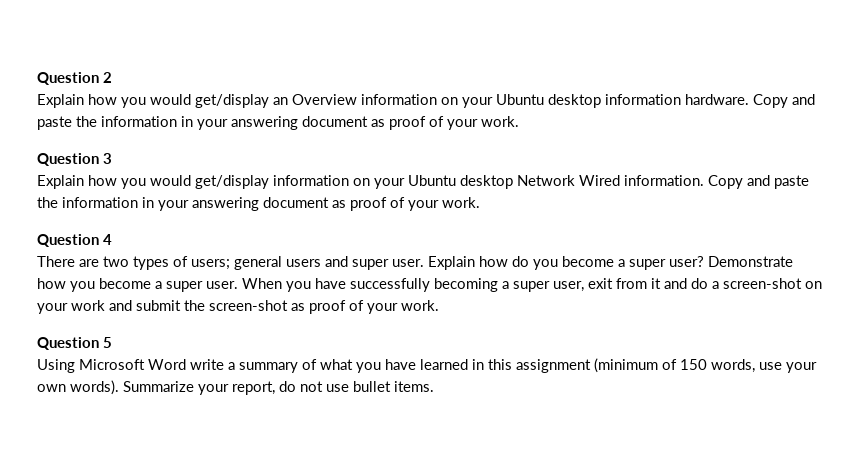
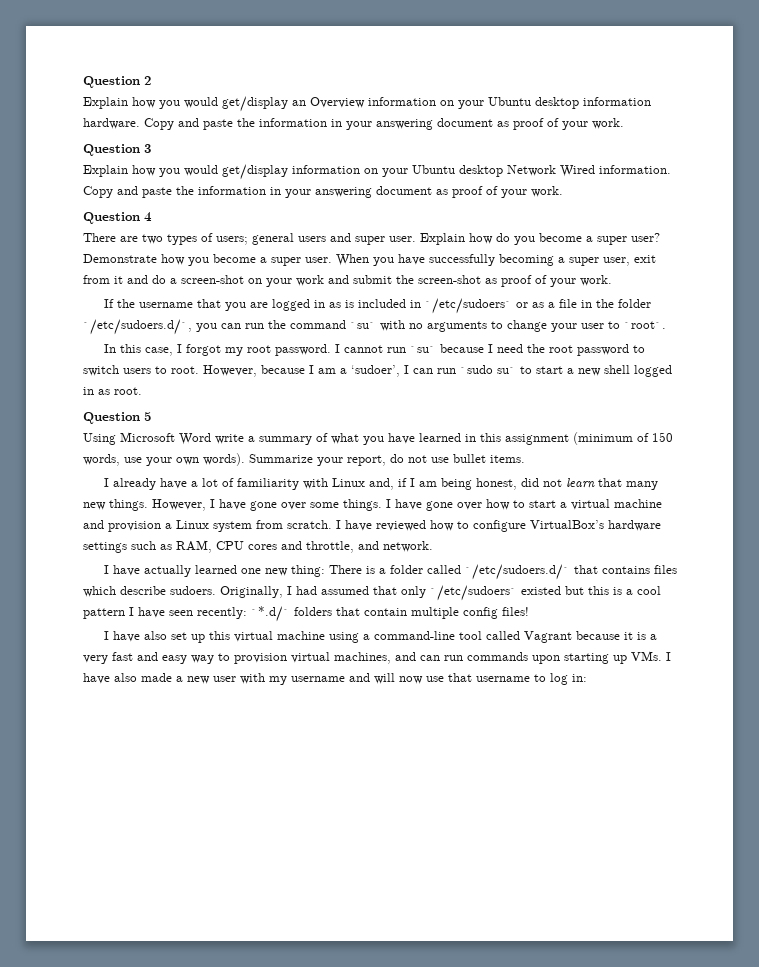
+ If the username that you are logged in as is included in `/etc/sudoers` or as a file in the folder `/etc/sudoers.d/`, you can run the command `su` with no arguments to change your user to `root`.
+ In this case, I forgot my root password. I cannot run `su` because I need the root password to switch users to root. However, because I am a ‘sudoer’, I can run `sudo su` to start a new shell logged in as root.
+ I already have a lot of familiarity with Linux and, if I am being honest, did not learn that many new things. However, I have gone over some things. I have gone over how to start a virtual machine and provision a Linux system from scratch. I have reviewed how to configure VirtualBox’s hardware settings such as RAM, CPU cores and throttle, and network.
+ I have actually learned one new thing: There is a folder called `/etc/sudoers.d/` that contains files which describe sudoers. Originally, I had assumed that only `/etc/sudoers` existed but this is a cool pattern I have seen recently: `*.d/` folders that contain multiple config files!
+ I have also set up this virtual machine using a command-line tool called Vagrant because it is a very fast and easy way to provision virtual machines, and can run commands upon starting up VMs. I have also made a new user with my username and will now use that username to log in:

